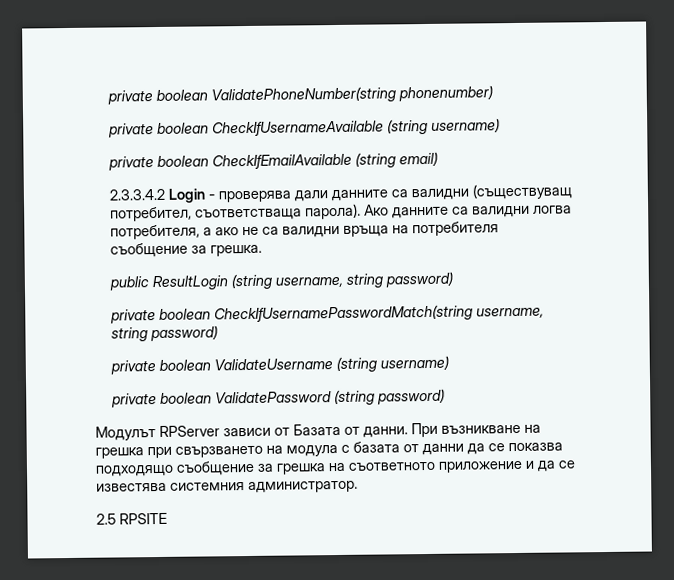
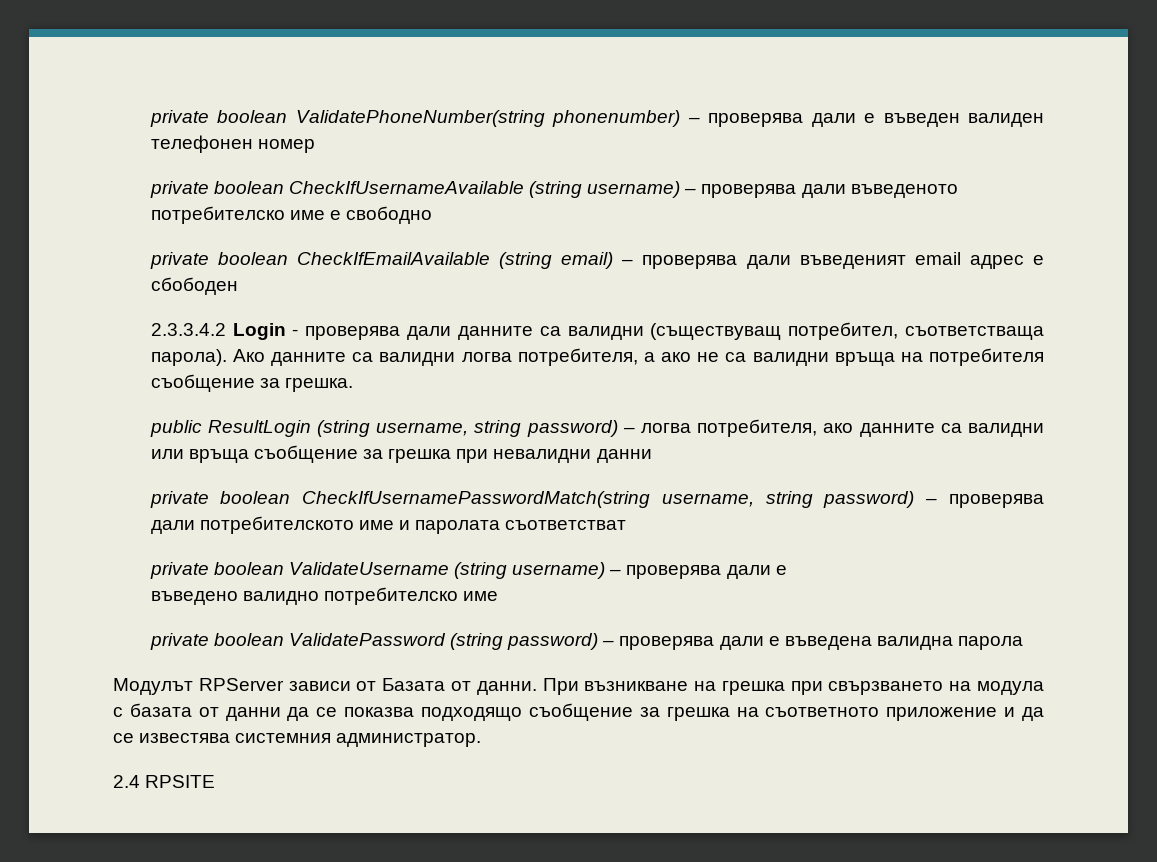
- private boolean ValidatePhoneNumber(string phonenumber)
+ private boolean ValidatePhoneNumber(string phonenumber) – проверява дали е въведен валиден телефонен номер
- private boolean CheckIfUsernameAvailable (string username)
+ private boolean CheckIfUsernameAvailable (string username) – проверява дали въведеното потребителско име е свободно
- private boolean CheckIfEmailAvailable (string email)
+ private boolean CheckIfEmailAvailable (string email) – проверява дали въведеният email адрес е сбободен
- public ResultLogin (string username, string password)
+ public ResultLogin (string username, string password) – логва потребителя, ако данните са валидни или връща съобщение за грешка при невалидни данни
- private boolean CheckIfUsernamePasswordMatch(string username, string password)
+ private boolean CheckIfUsernamePasswordMatch(string username, string password) – проверява дали потребителското име и паролата съответстват
- private boolean ValidateUsername (string username)
+ private boolean ValidateUsername (string username) – проверява дали е
+ въведено валидно потребителско име
- private boolean ValidatePassword (string password)
+ private boolean ValidatePassword (string password) – проверява дали е въведена валидна парола
- 2.5 RPSITE
+ 2.4 RPSITE

